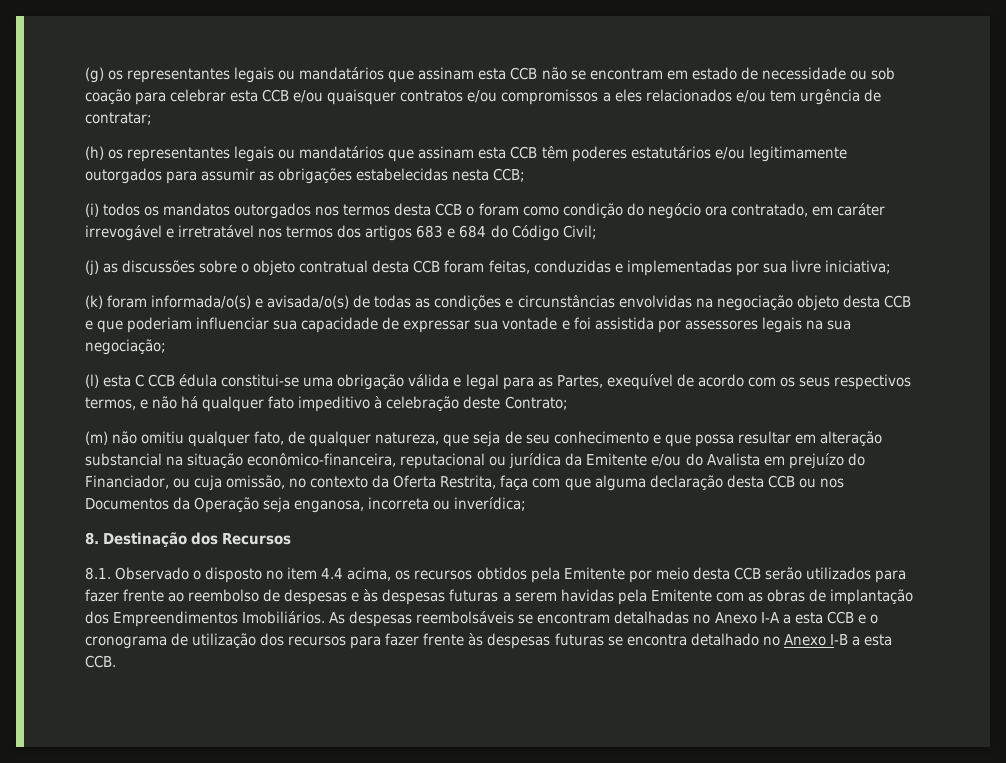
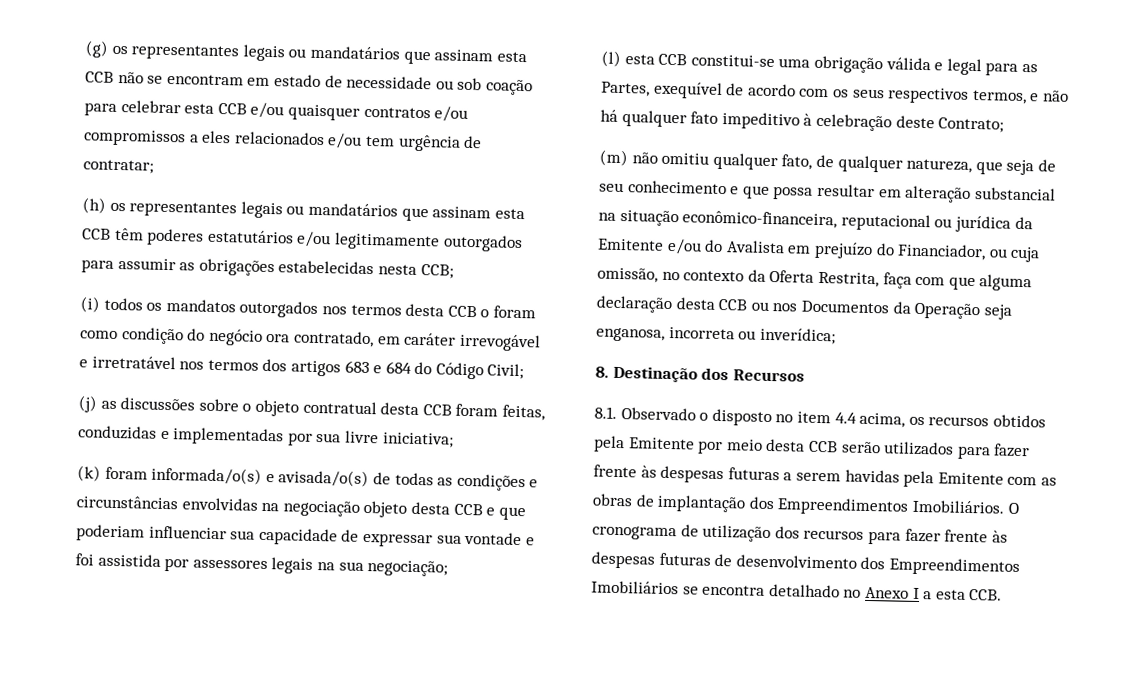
- (l) esta C CCB édula constitui-se uma obrigação válida e legal para as Partes, exequível de acordo com os seus respectivos termos, e não há qualquer fato impeditivo à celebração deste Contrato;
+ (l) esta CCB constitui-se uma obrigação válida e legal para as Partes, exequível de acordo com os seus respectivos termos, e não há qualquer fato impeditivo à celebração deste Contrato;
- 8.1. Observado o disposto no item 4.4 acima, os recursos obtidos pela Emitente por meio desta CCB serão utilizados para fazer frente ao reembolso de despesas e às despesas futuras a serem havidas pela Emitente com as obras de implantação dos Empreendimentos Imobiliários.
+ 8.1. Observado o disposto no item 4.4 acima, os recursos obtidos pela Emitente por meio desta CCB serão utilizados para fazer frente às despesas futuras a serem havidas pela Emitente com as obras de implantação dos Empreendimentos Imobiliários.
- As despesas reembolsáveis se encontram detalhadas no Anexo I-A a esta CCB e o cronograma de utilização dos recursos para fazer frente às despesas futuras se encontra detalhado no Anexo I-B a esta CCB.
+ O cronograma de utilização dos recursos para fazer frente às despesas futuras de desenvolvimento dos Empreendimentos Imobiliários se encontra detalhado no Anexo I a esta CCB.

